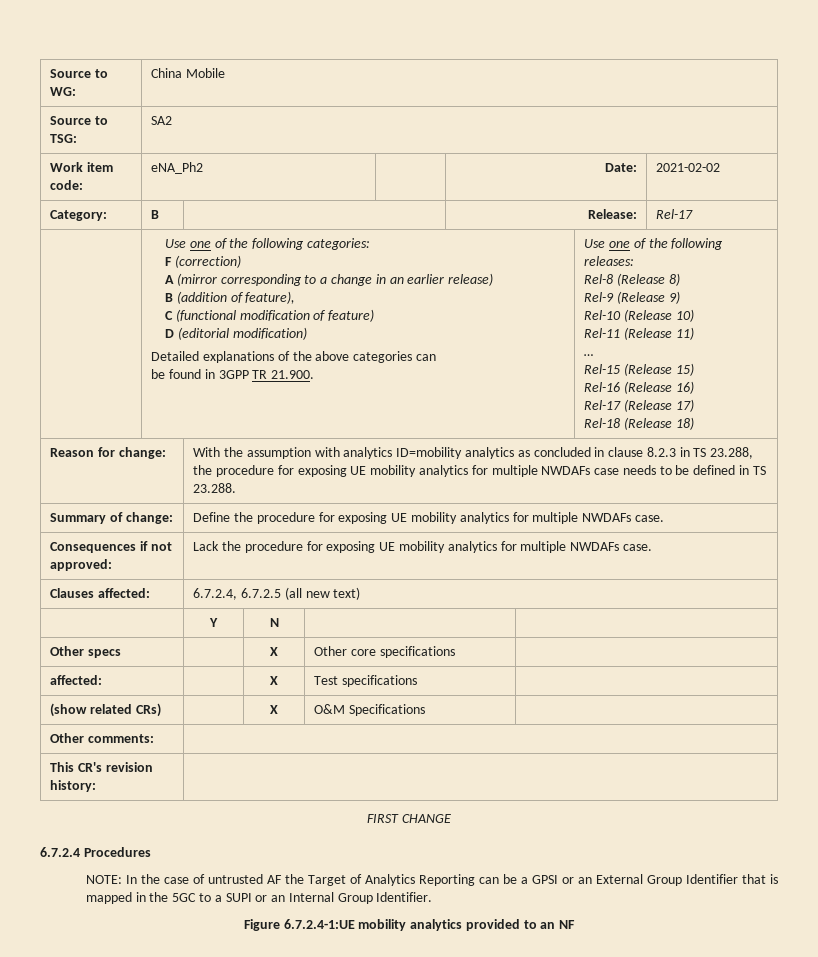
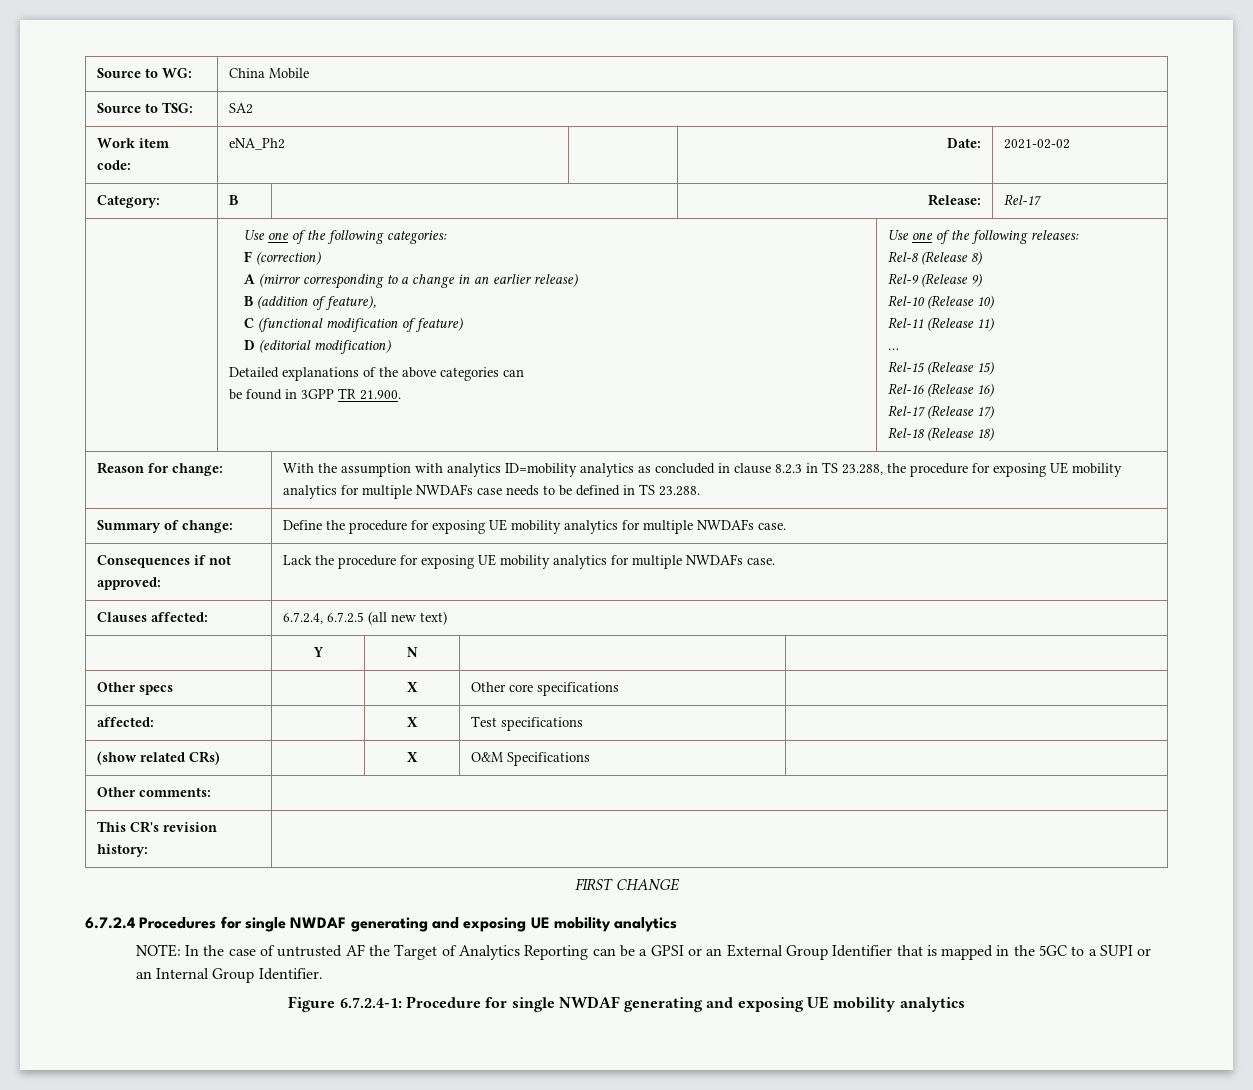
- 6.7.2.4 Procedures
+ 6.7.2.4 Procedures for single NWDAF generating and exposing UE mobility analytics
- Figure 6.7.2.4-1:UE mobility analytics provided to an NF
+ Figure 6.7.2.4-1: Procedure for single NWDAF generating and exposing UE mobility analytics

